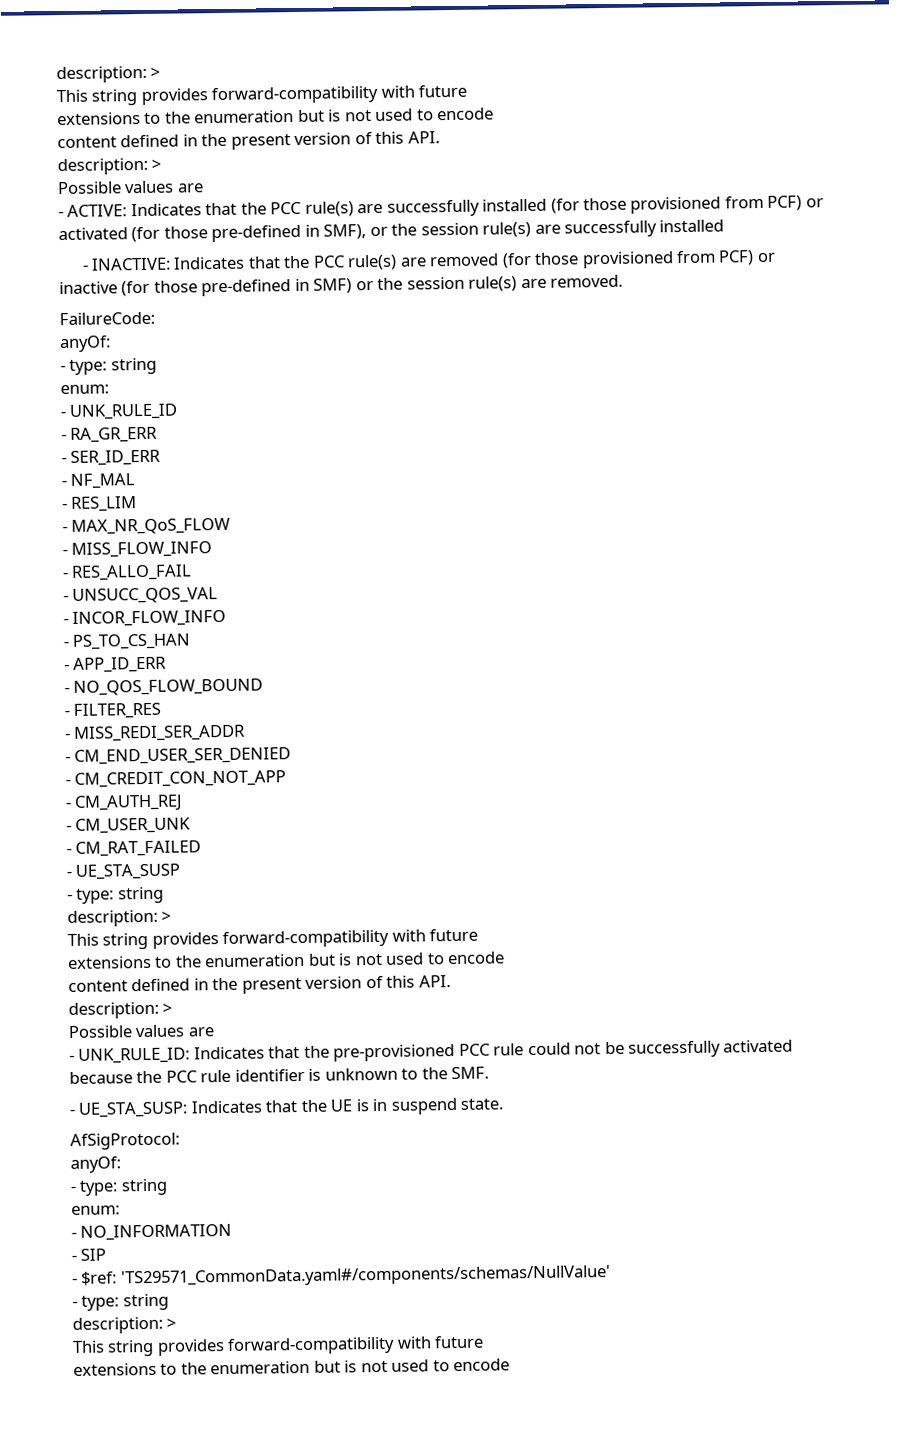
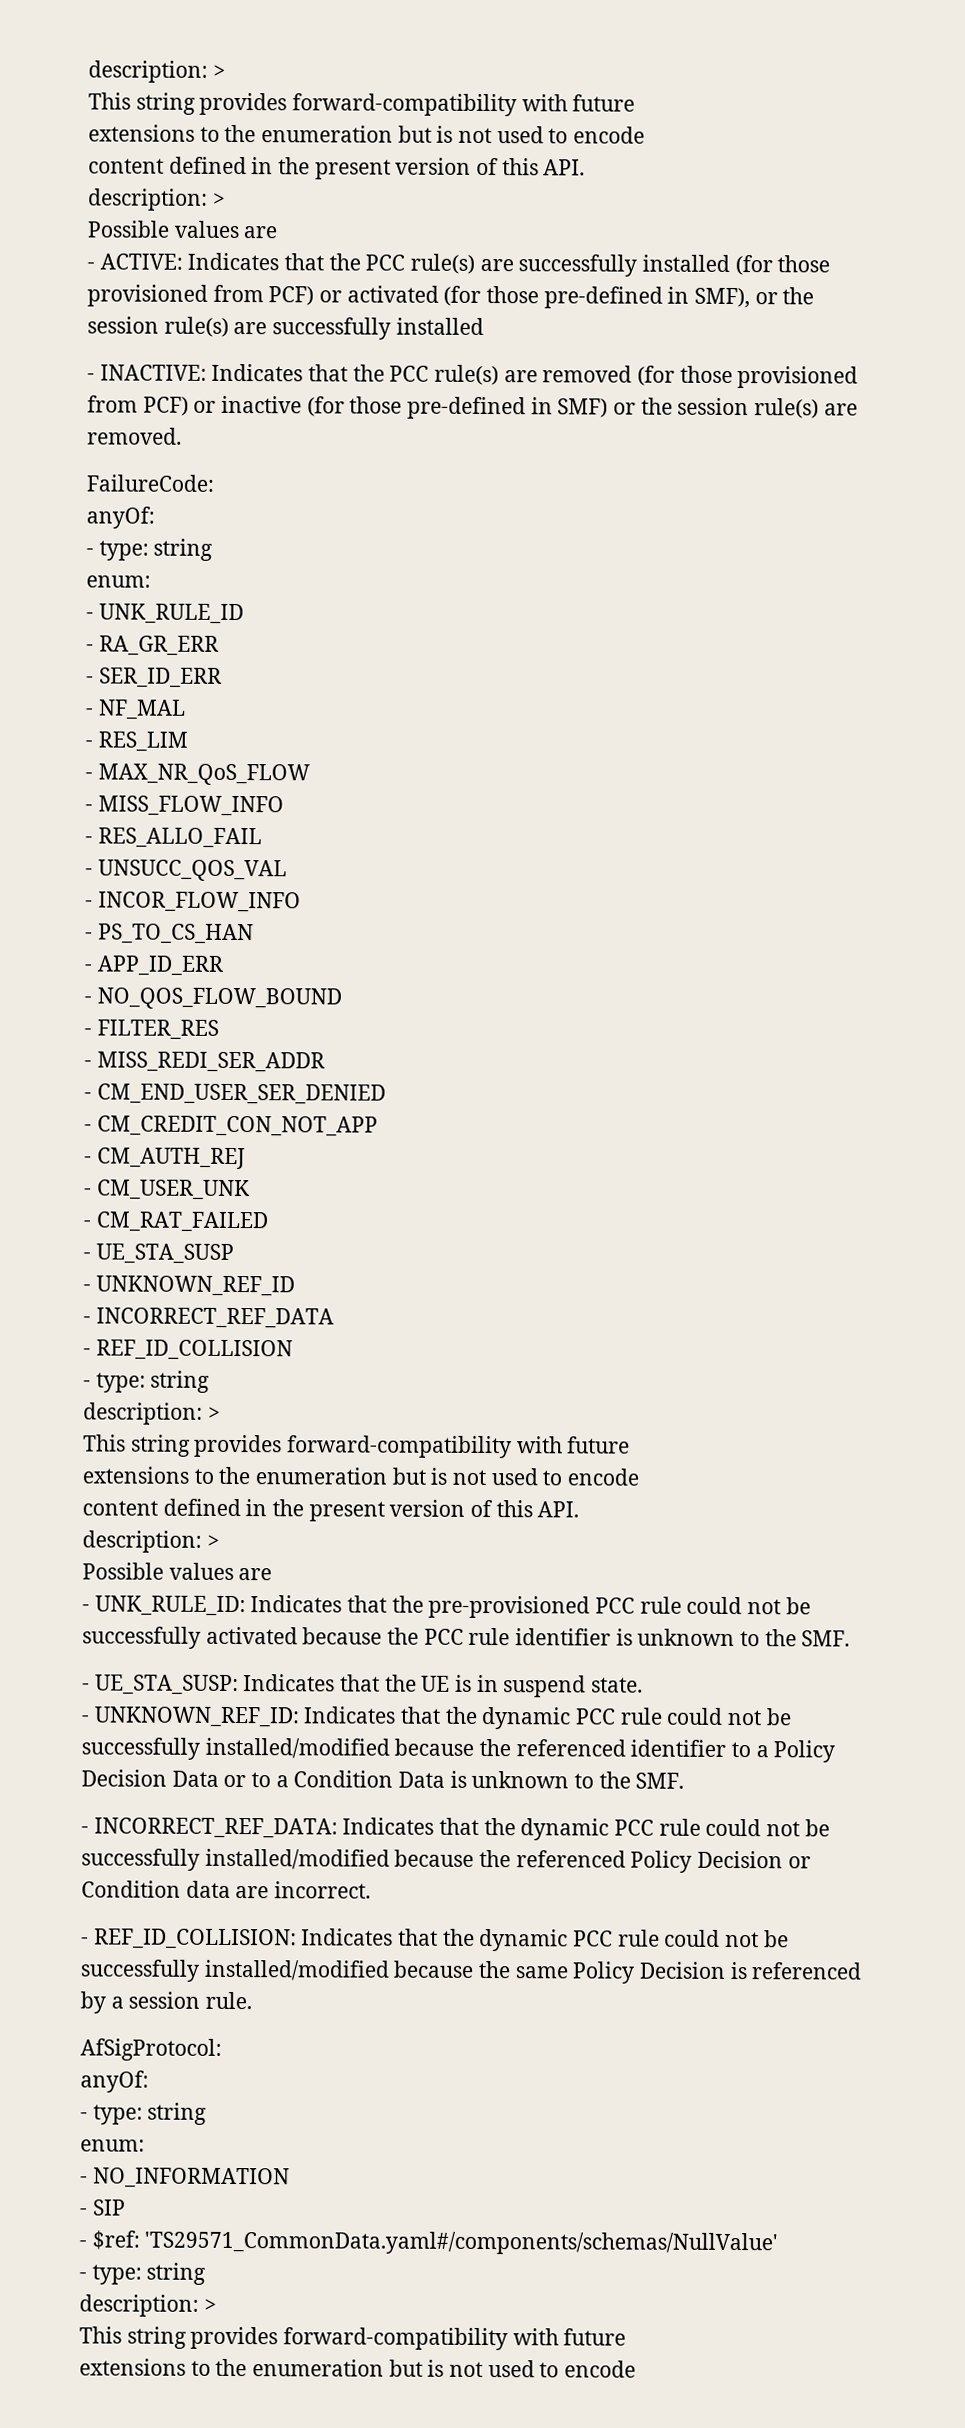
+ - UNKNOWN_REF_ID
+ - INCORRECT_REF_DATA
+ - REF_ID_COLLISION
+ - UNKNOWN_REF_ID: Indicates that the dynamic PCC rule could not be successfully installed/modified because the referenced identifier to a Policy Decision Data or to a Condition Data is unknown to the SMF.
+ - INCORRECT_REF_DATA: Indicates that the dynamic PCC rule could not be successfully installed/modified because the referenced Policy Decision or Condition data are incorrect.
+ - REF_ID_COLLISION: Indicates that the dynamic PCC rule could not be successfully installed/modified because the same Policy Decision is referenced by a session rule.

